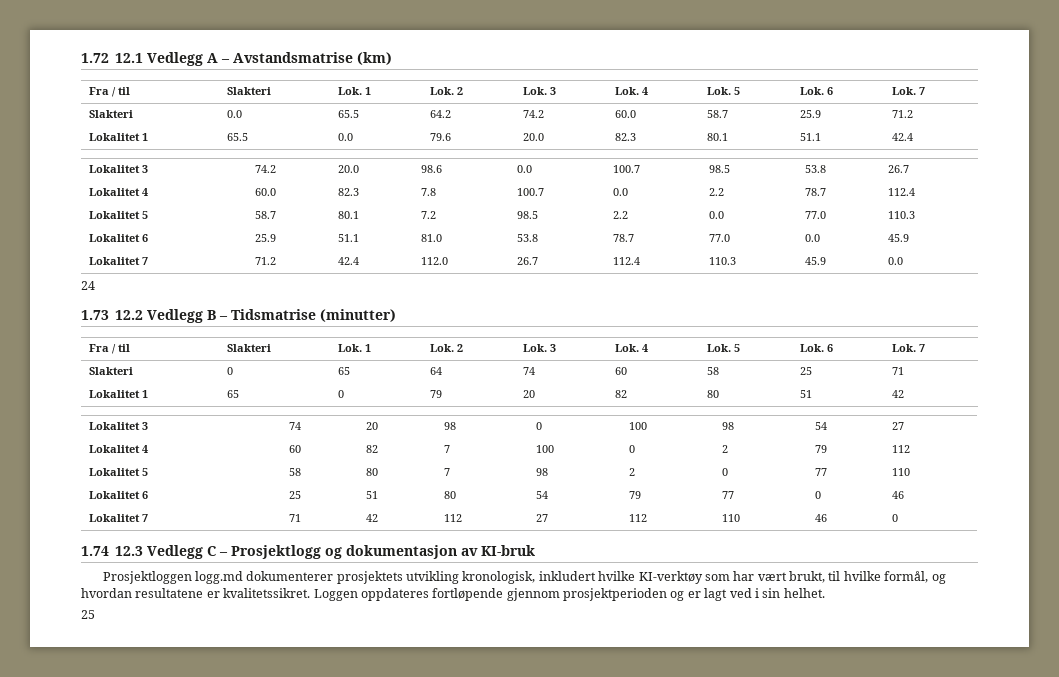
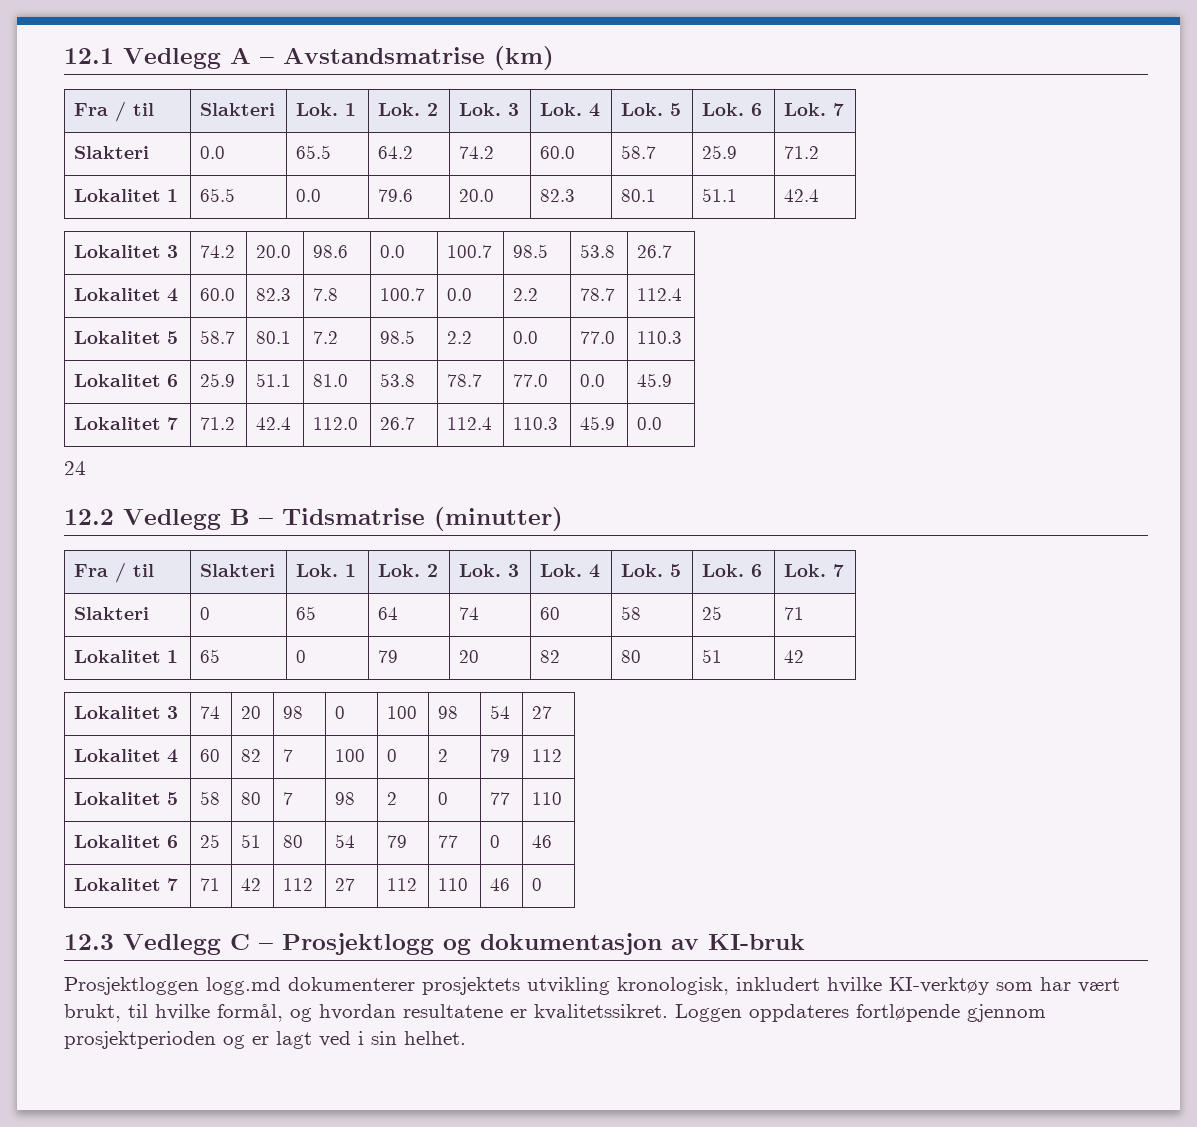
- 1.72 12.1 Vedlegg A – Avstandsmatrise (km)
+ 12.1 Vedlegg A – Avstandsmatrise (km)
- 1.73 12.2 Vedlegg B – Tidsmatrise (minutter)
+ 12.2 Vedlegg B – Tidsmatrise (minutter)
- 1.74 12.3 Vedlegg C – Prosjektlogg og dokumentasjon av KI-bruk
+ 12.3 Vedlegg C – Prosjektlogg og dokumentasjon av KI-bruk
  Loggen oppdateres fortløpende gjennom prosjektperioden og er lagt ved i sin helhet.
- 25

